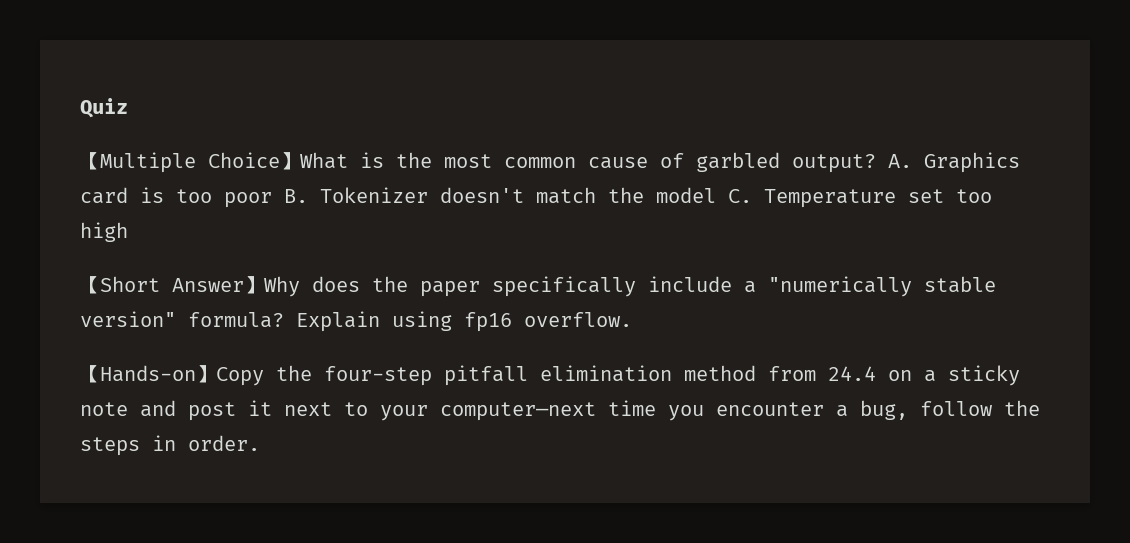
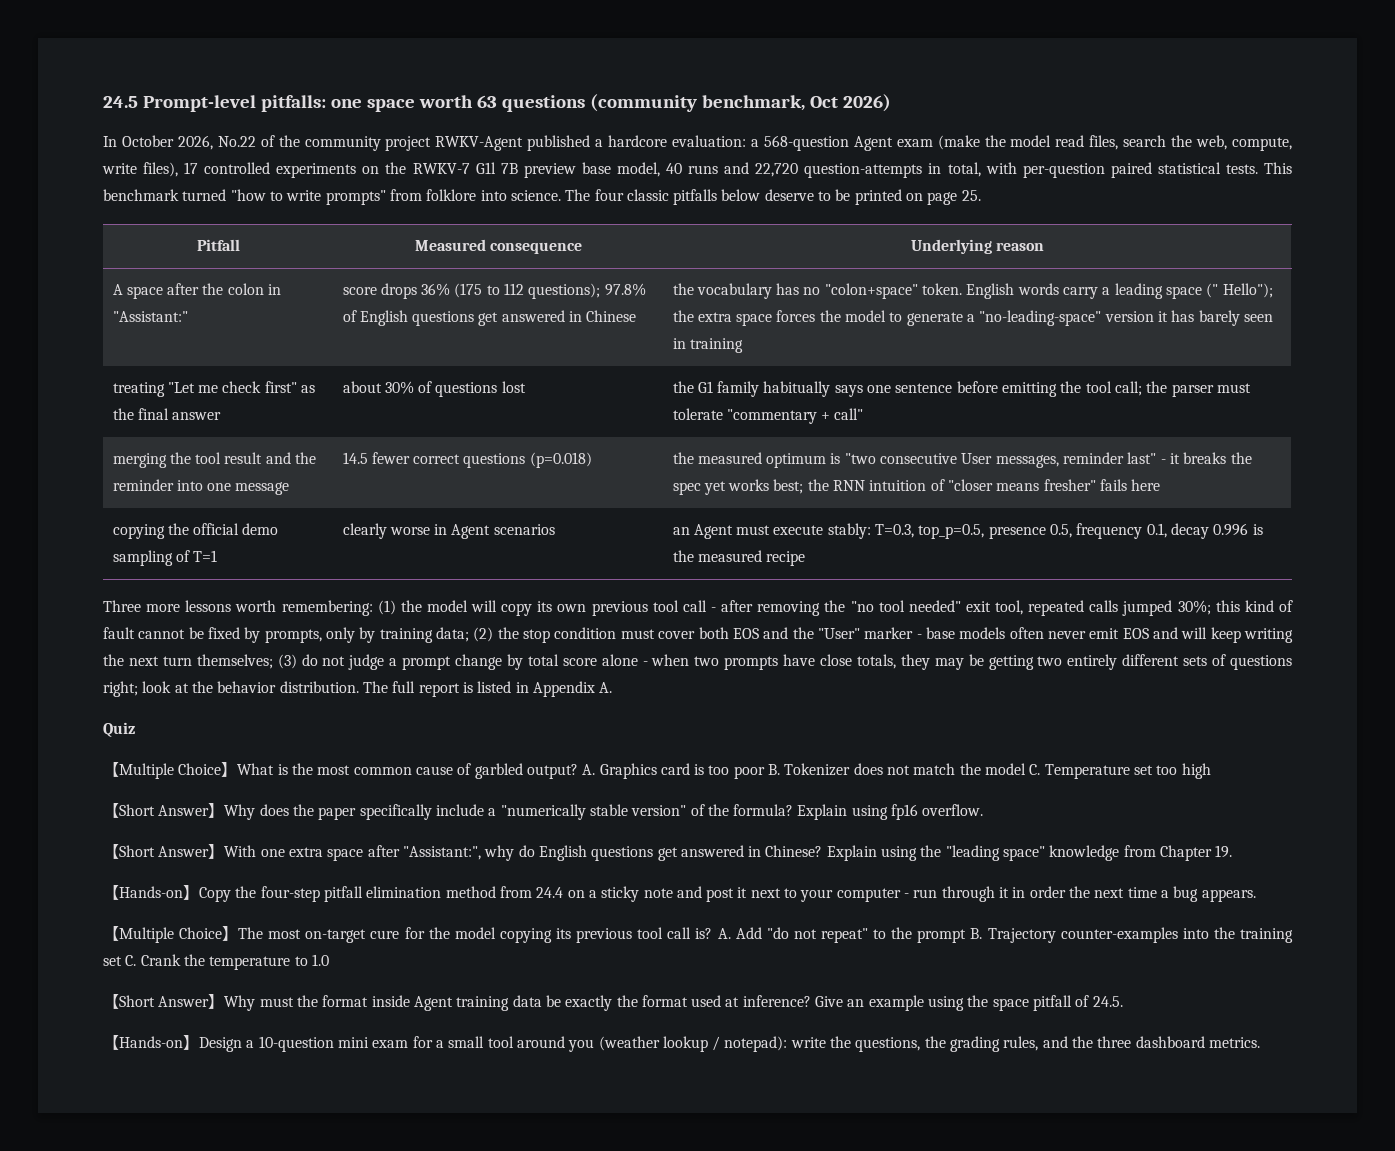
+ 24.5 Prompt-level pitfalls: one space worth 63 questions (community benchmark, Oct 2026)
+ In October 2026, No.22 of the community project RWKV-Agent published a hardcore evaluation: a 568-question Agent exam (make the model read files, search the web, compute, write files), 17 controlled experiments on the RWKV-7 G1l 7B preview base model, 40 runs and 22,720 question-attempts in total, with per-question paired statistical tests. This benchmark turned "how to write prompts" from folklore into science. The four classic pitfalls below deserve to be printed on page 25.
+ Pitfall | Measured consequence | Underlying reason
+ A space after the colon in "Assistant:" | score drops 36% (175 to 112 questions); 97.8% of English questions get answered in Chinese | the vocabulary has no "colon+space" token. English words carry a leading space (" Hello"); the extra space forces the model to generate a "no-leading-space" version it has barely seen in training
+ treating "Let me check first" as the final answer | about 30% of questions lost | the G1 family habitually says one sentence before emitting the tool call; the parser must tolerate "commentary + call"
+ merging the tool result and the reminder into one message | 14.5 fewer correct questions (p=0.018) | the measured optimum is "two consecutive User messages, reminder last" - it breaks the spec yet works best; the RNN intuition of "closer means fresher" fails here
+ copying the official demo sampling of T=1 | clearly worse in Agent scenarios | an Agent must execute stably: T=0.3, top_p=0.5, presence 0.5, frequency 0.1, decay 0.996 is the measured recipe
+ Three more lessons worth remembering: (1) the model will copy its own previous tool call - after removing the "no tool needed" exit tool, repeated calls jumped 30%; this kind of fault cannot be fixed by prompts, only by training data; (2) the stop condition must cover both EOS and the "User" marker - base models often never emit EOS and will keep writing the next turn themselves; (3) do not judge a prompt change by total score alone - when two prompts have close totals, they may be getting two entirely different sets of questions right; look at the behavior distribution. The full report is listed in Appendix A.
- A. Graphics card is too poor B. Tokenizer doesn't match the model C. Temperature set too high
+ A. Graphics card is too poor B. Tokenizer does not match the model C. Temperature set too high
- 【Short Answer】Why does the paper specifically include a "numerically stable version" formula?
+ 【Short Answer】Why does the paper specifically include a "numerically stable version" of the formula?
+ 【Short Answer】With one extra space after "Assistant:", why do English questions get answered in Chinese? Explain using the "leading space" knowledge from Chapter 19.
- 【Hands-on】Copy the four-step pitfall elimination method from 24.4 on a sticky note and post it next to your computer—next time you encounter a bug, follow the steps in order.
+ 【Hands-on】Copy the four-step pitfall elimination method from 24.4 on a sticky note and post it next to your computer - run through it in order the next time a bug appears.
+ 【Multiple Choice】The most on-target cure for the model copying its previous tool call is? A. Add "do not repeat" to the prompt B. Trajectory counter-examples into the training set C. Crank the temperature to 1.0
+ 【Short Answer】Why must the format inside Agent training data be exactly the format used at inference? Give an example using the space pitfall of 24.5.
+ 【Hands-on】Design a 10-question mini exam for a small tool around you (weather lookup / notepad): write the questions, the grading rules, and the three dashboard metrics.

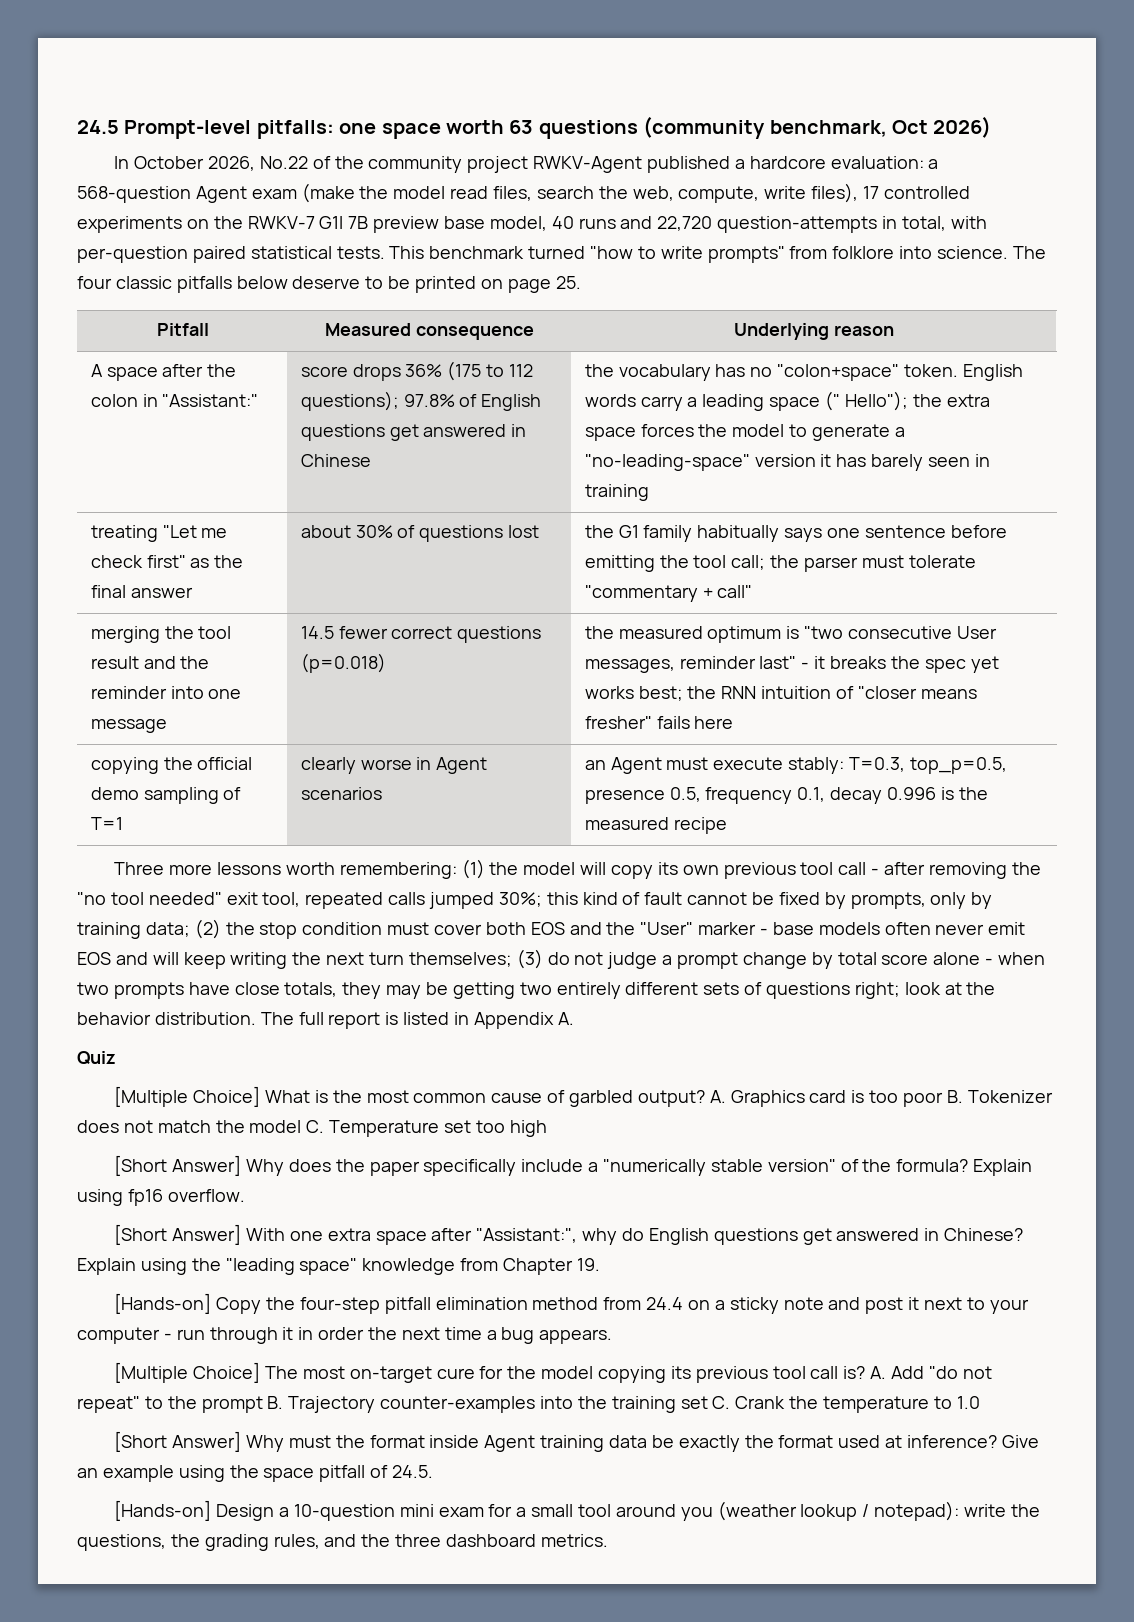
- 【Multiple Choice】What is the most common cause of garbled output?
+ [Multiple Choice] What is the most common cause of garbled output?
- 【Short Answer】Why does the paper specifically include a "numerically stable version" of the formula?
+ [Short Answer] Why does the paper specifically include a "numerically stable version" of the formula?
- 【Short Answer】With one extra space after "Assistant:", why do English questions get answered in Chinese?
+ [Short Answer] With one extra space after "Assistant:", why do English questions get answered in Chinese?
- 【Hands-on】Copy the four-step pitfall elimination method from 24.4 on a sticky note and post it next to your computer - run through it in order the next time a bug appears.
+ [Hands-on] Copy the four-step pitfall elimination method from 24.4 on a sticky note and post it next to your computer - run through it in order the next time a bug appears.
- 【Multiple Choice】The most on-target cure for the model copying its previous tool call is?
+ [Multiple Choice] The most on-target cure for the model copying its previous tool call is?
- 【Short Answer】Why must the format inside Agent training data be exactly the format used at inference?
+ [Short Answer] Why must the format inside Agent training data be exactly the format used at inference?
- 【Hands-on】Design a 10-question mini exam for a small tool around you (weather lookup / notepad): write the questions, the grading rules, and the three dashboard metrics.
+ [Hands-on] Design a 10-question mini exam for a small tool around you (weather lookup / notepad): write the questions, the grading rules, and the three dashboard metrics.

